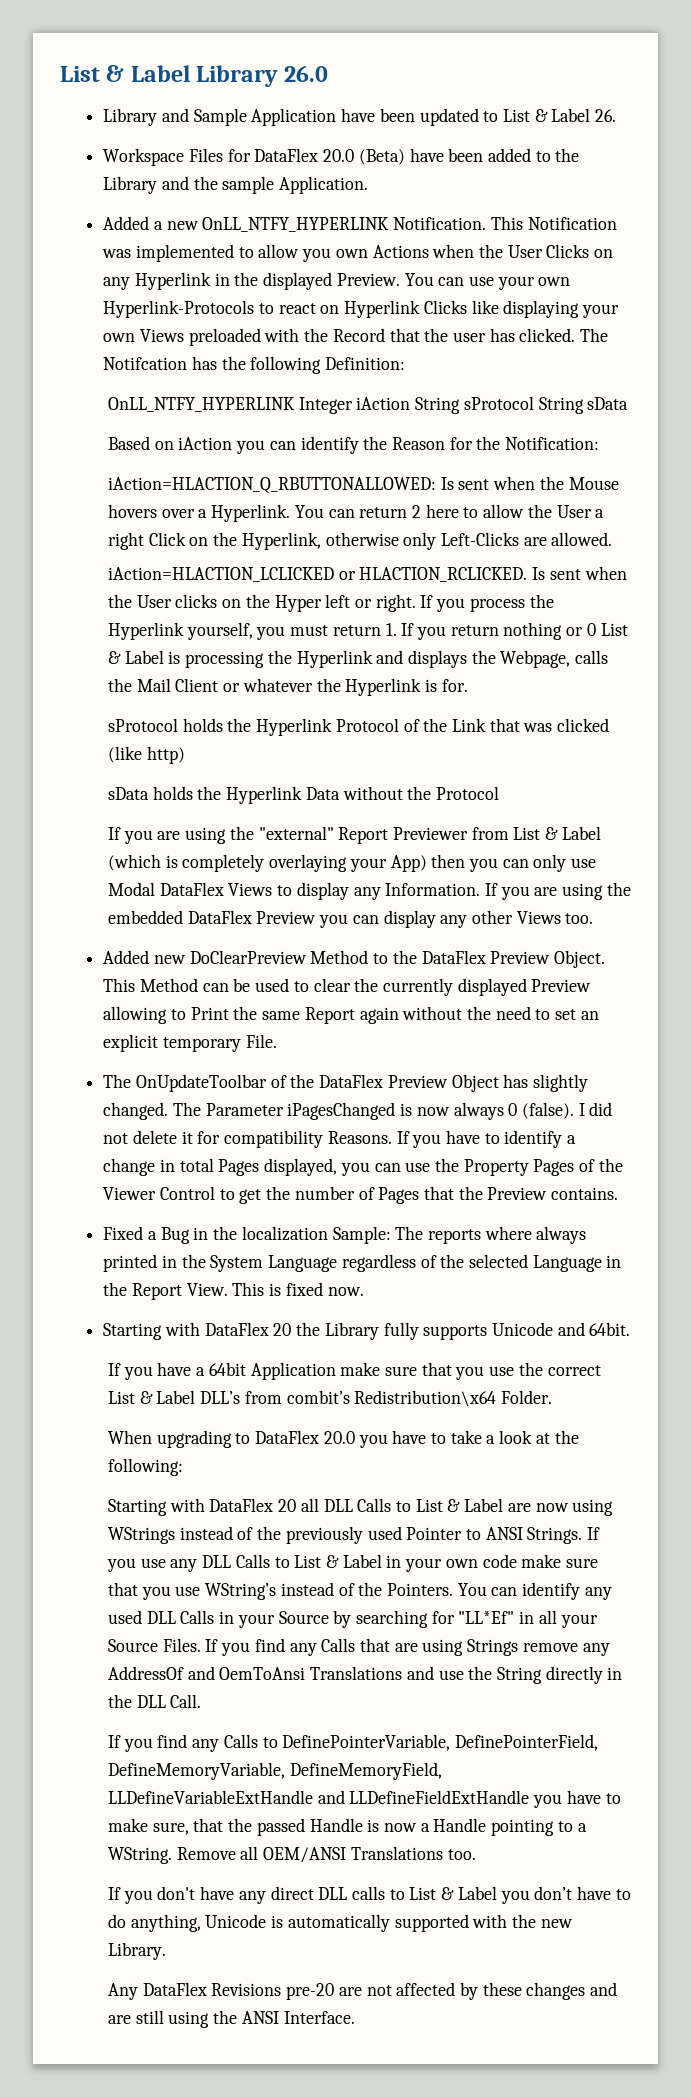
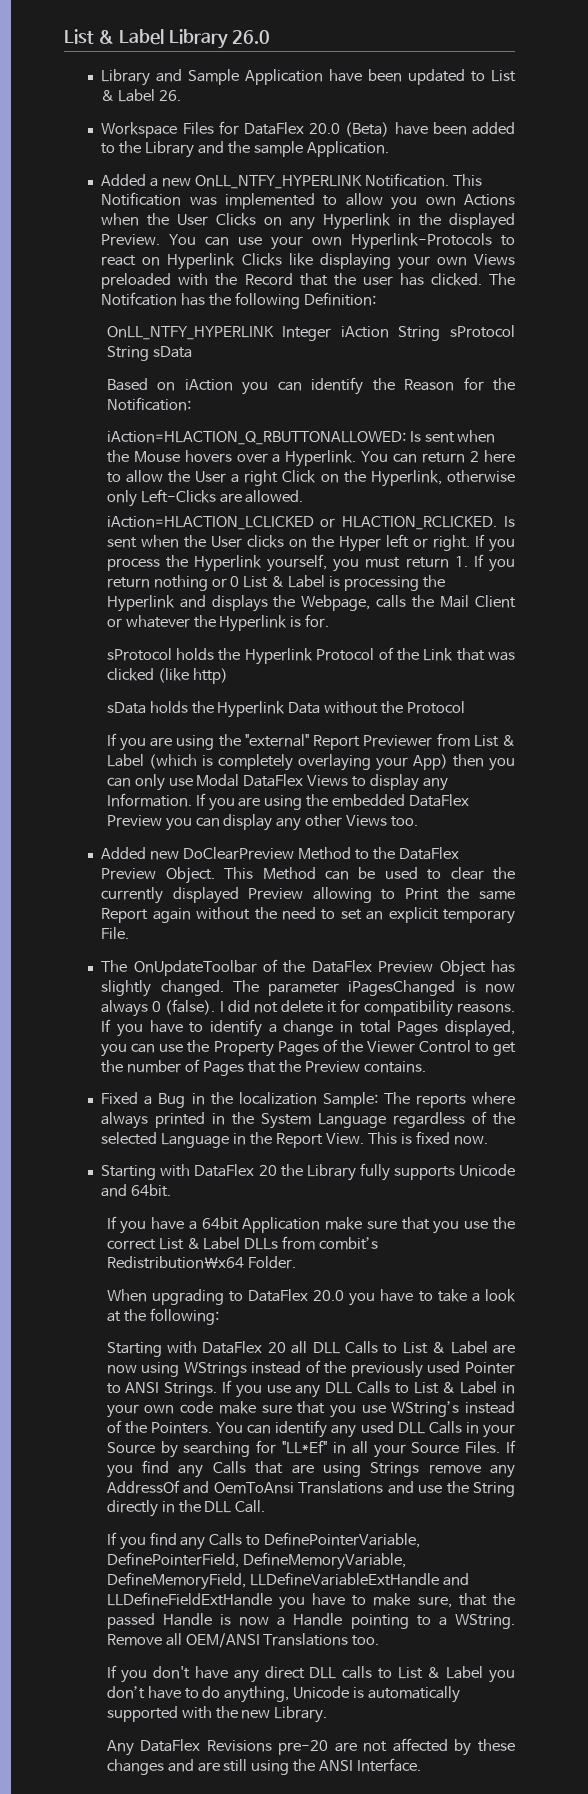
- The Parameter iPagesChanged is now always 0 (false).
+ The parameter iPagesChanged is now always 0 (false).
- I did not delete it for compatibility Reasons.
+ I did not delete it for compatibility reasons.
- If you have a 64bit Application make sure that you use the correct List & Label DLL’s from combit’s Redistribution\x64 Folder.
+ If you have a 64bit Application make sure that you use the correct List & Label DLLs from combit’s Redistribution\x64 Folder.

